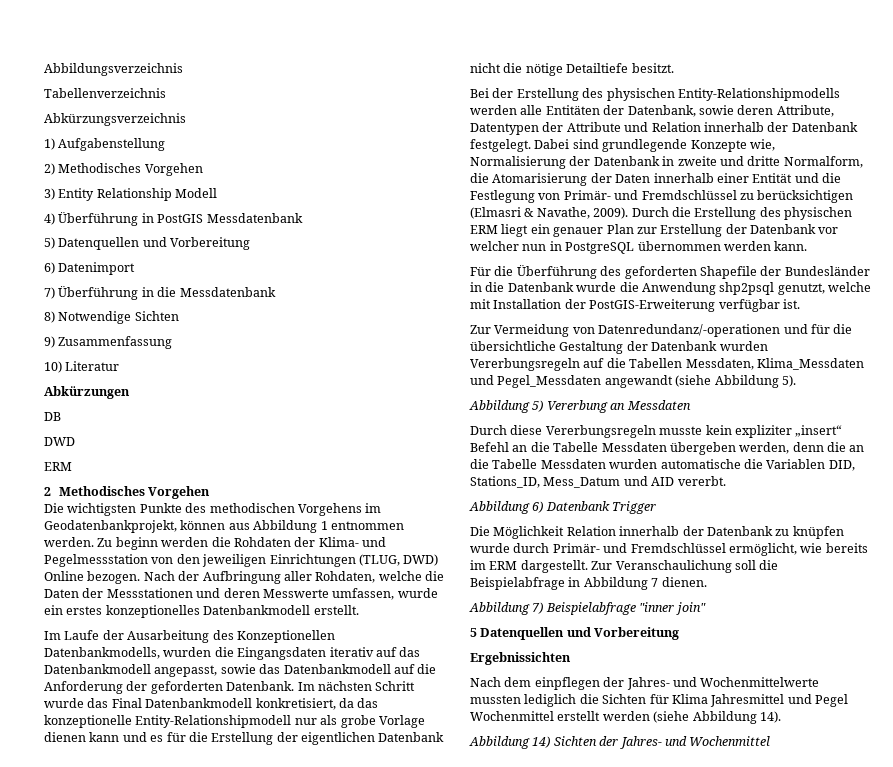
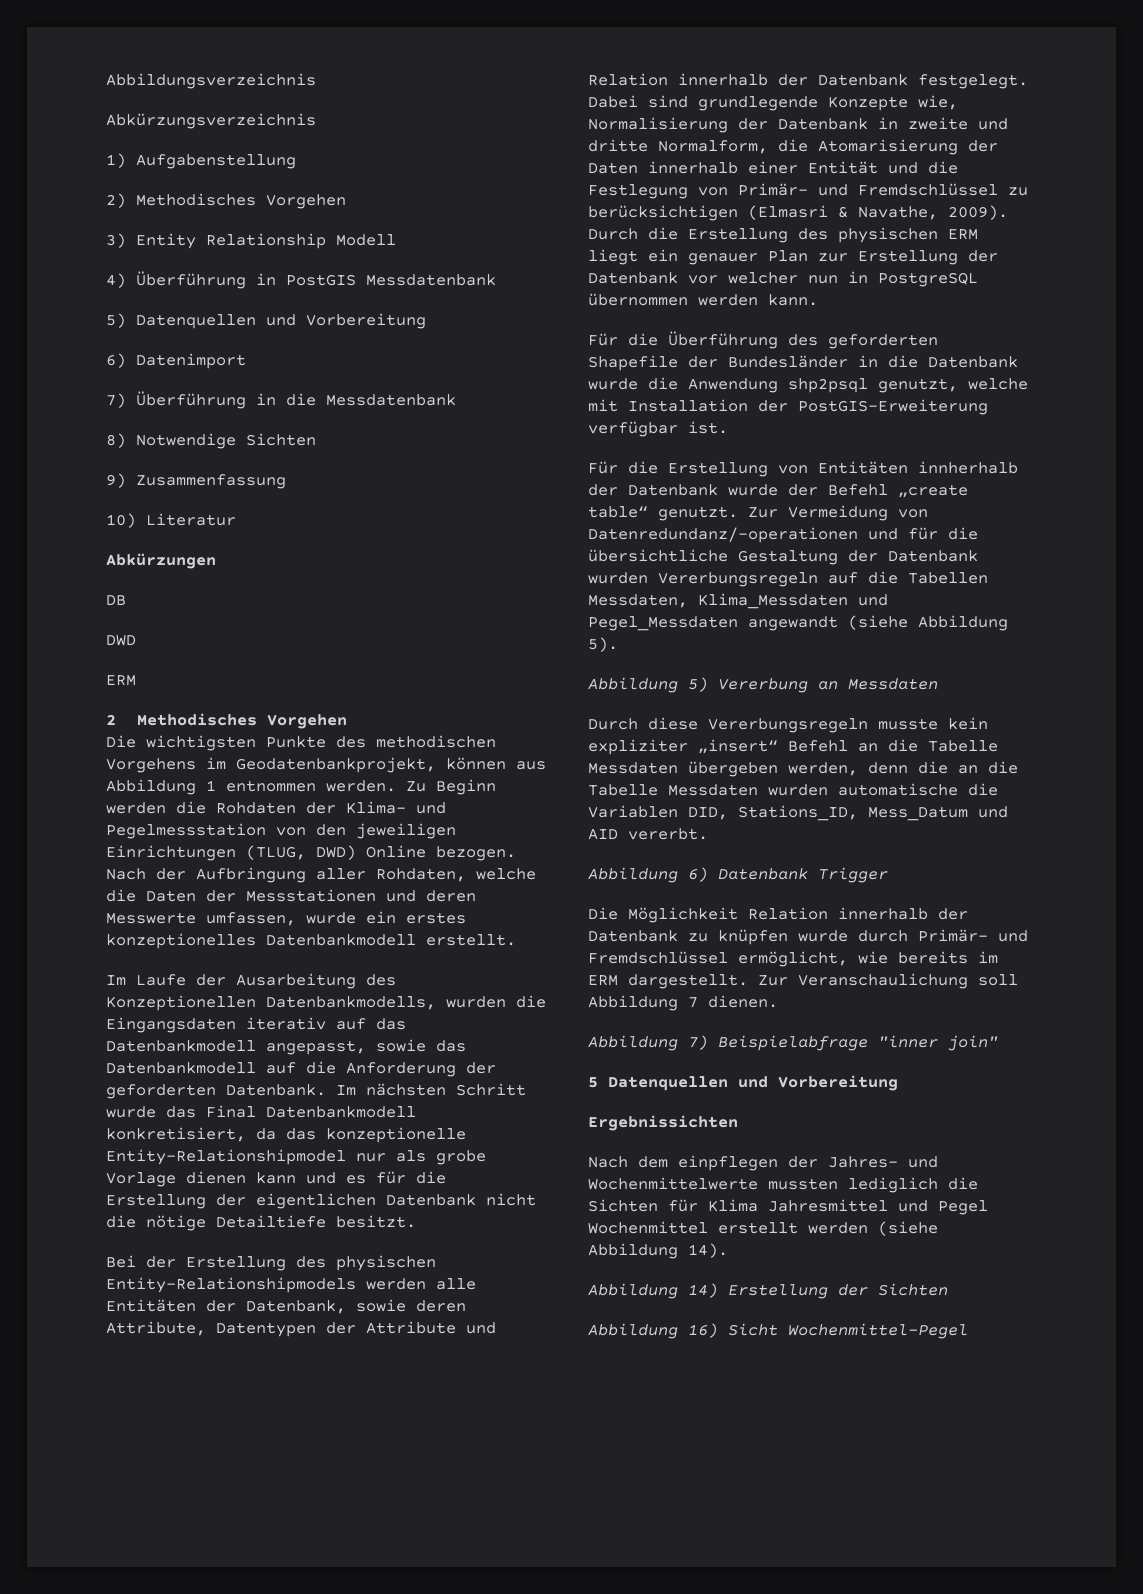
- Tabellenverzeichnis
- Zu beginn werden die Rohdaten der Klima- und Pegelmessstation von den jeweiligen Einrichtungen (TLUG, DWD) Online bezogen.
+ Zu Beginn werden die Rohdaten der Klima- und Pegelmessstation von den jeweiligen Einrichtungen (TLUG, DWD) Online bezogen.
- Im nächsten Schritt wurde das Final Datenbankmodell konkretisiert, da das konzeptionelle Entity-Relationshipmodell nur als grobe Vorlage dienen kann und es für die Erstellung der eigentlichen Datenbank nicht die nötige Detailtiefe besitzt.
+ Im nächsten Schritt wurde das Final Datenbankmodell konkretisiert, da das konzeptionelle Entity-Relationshipmodel nur als grobe Vorlage dienen kann und es für die Erstellung der eigentlichen Datenbank nicht die nötige Detailtiefe besitzt.
- Bei der Erstellung des physischen Entity-Relationshipmodells werden alle Entitäten der Datenbank, sowie deren Attribute, Datentypen der Attribute und Relation innerhalb der Datenbank festgelegt.
+ Bei der Erstellung des physischen Entity-Relationshipmodels werden alle Entitäten der Datenbank, sowie deren Attribute, Datentypen der Attribute und Relation innerhalb der Datenbank festgelegt.
+ Für die Erstellung von Entitäten innherhalb der Datenbank wurde der Befehl „create table“ genutzt.
- Zur Veranschaulichung soll die Beispielabfrage in Abbildung 7 dienen.
+ Zur Veranschaulichung soll Abbildung 7 dienen.
- Abbildung 14) Sichten der Jahres- und Wochenmittel
+ Abbildung 14) Erstellung der Sichten
+ Abbildung 16) Sicht Wochenmittel-Pegel

